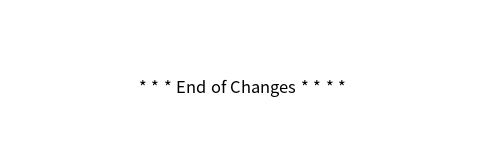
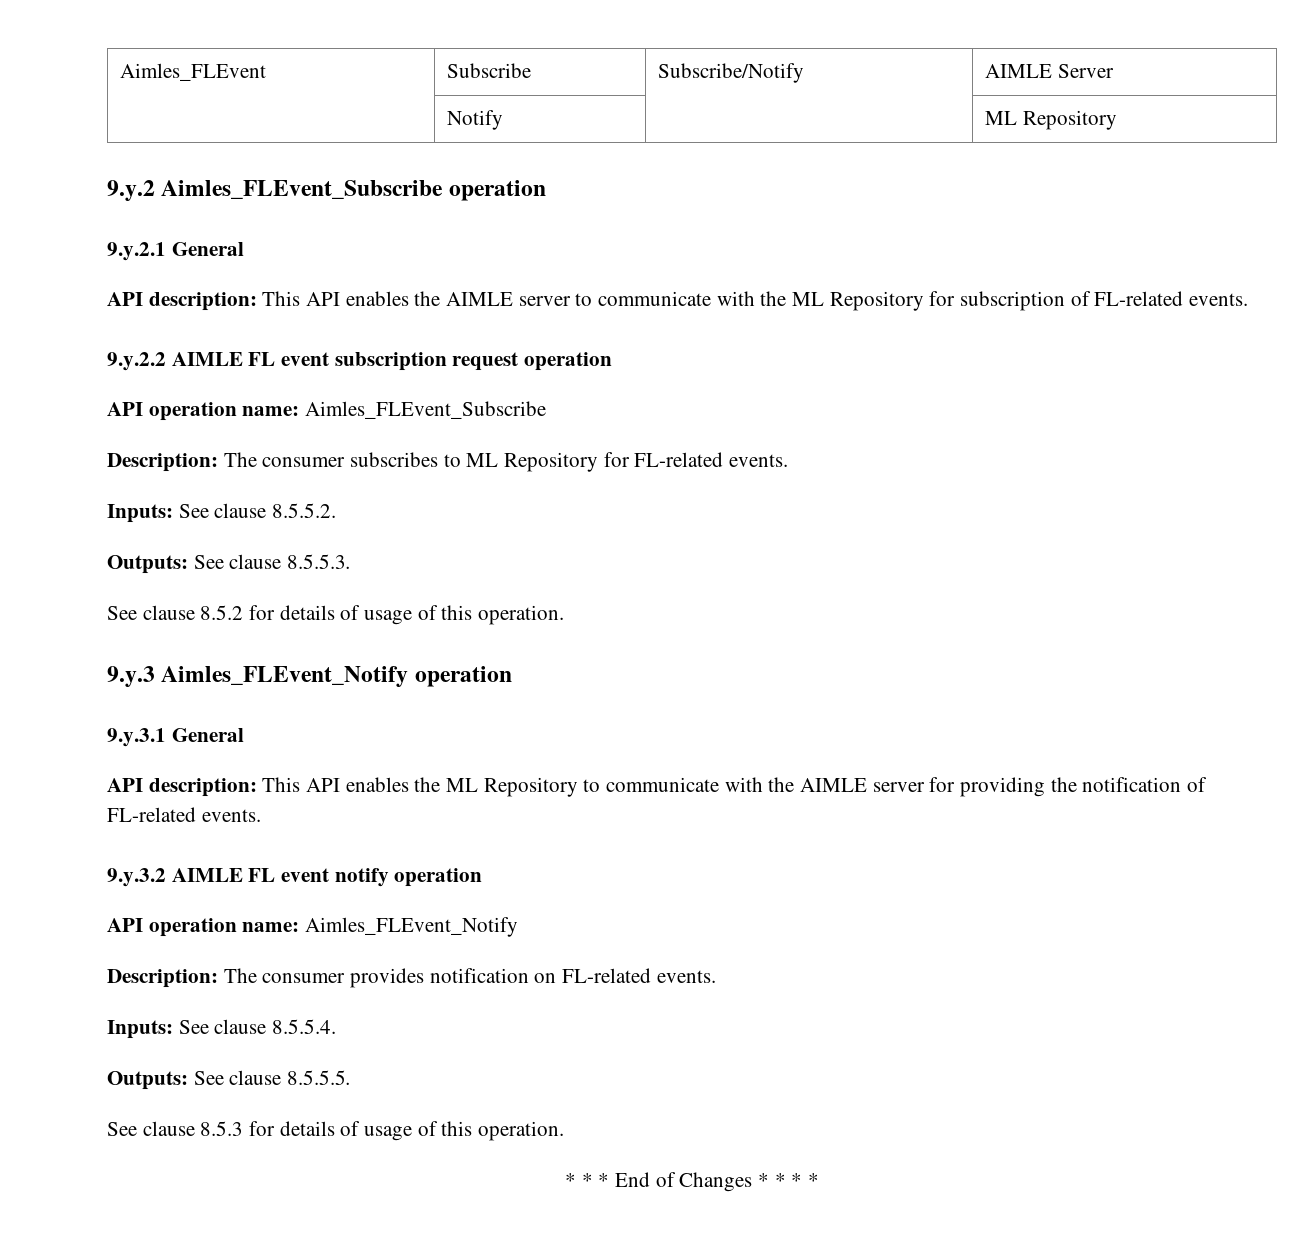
+ Aimles_FLEvent | Subscribe | Subscribe/Notify | AIMLE Server
+ | Notify | | ML Repository
+ 9.y.2 Aimles_FLEvent_Subscribe operation
+ 9.y.2.1 General
+ API description: This API enables the AIMLE server to communicate with the ML Repository for subscription of FL-related events.
+ 9.y.2.2 AIMLE FL event subscription request operation
+ API operation name: Aimles_FLEvent_Subscribe
+ Description: The consumer subscribes to ML Repository for FL-related events.
+ Inputs: See clause 8.5.5.2.
+ Outputs: See clause 8.5.5.3.
+ See clause 8.5.2 for details of usage of this operation.
+ 9.y.3 Aimles_FLEvent_Notify operation
+ 9.y.3.1 General
+ API description: This API enables the ML Repository to communicate with the AIMLE server for providing the notification of FL-related events.
+ 9.y.3.2 AIMLE FL event notify operation
+ API operation name: Aimles_FLEvent_Notify
+ Description: The consumer provides notification on FL-related events.
+ Inputs: See clause 8.5.5.4.
+ Outputs: See clause 8.5.5.5.
+ See clause 8.5.3 for details of usage of this operation.

